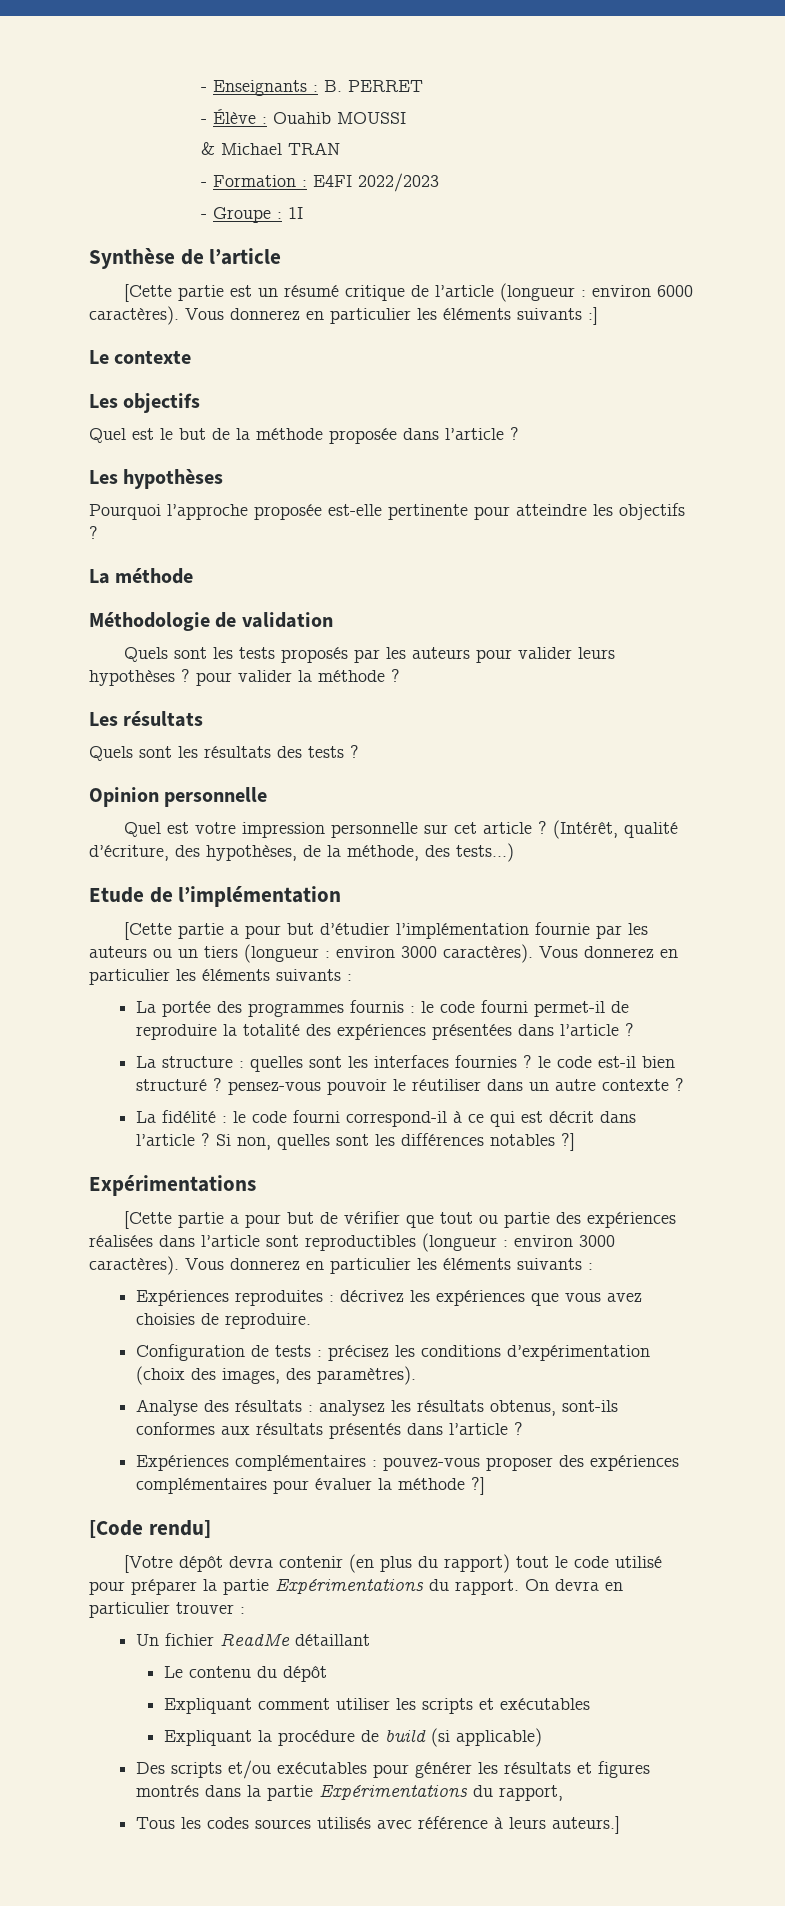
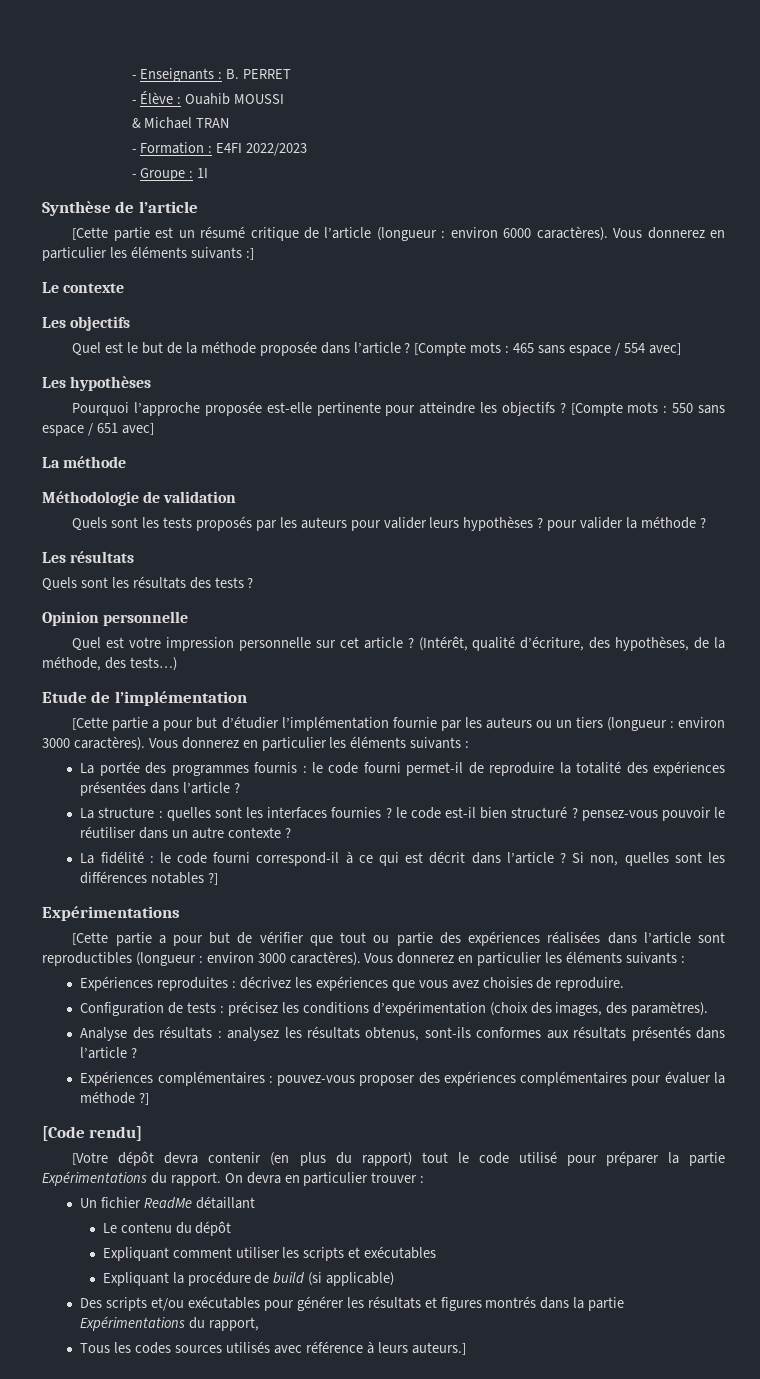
+ [Compte mots : 465 sans espace / 554 avec]
+ [Compte mots : 550 sans espace / 651 avec]

